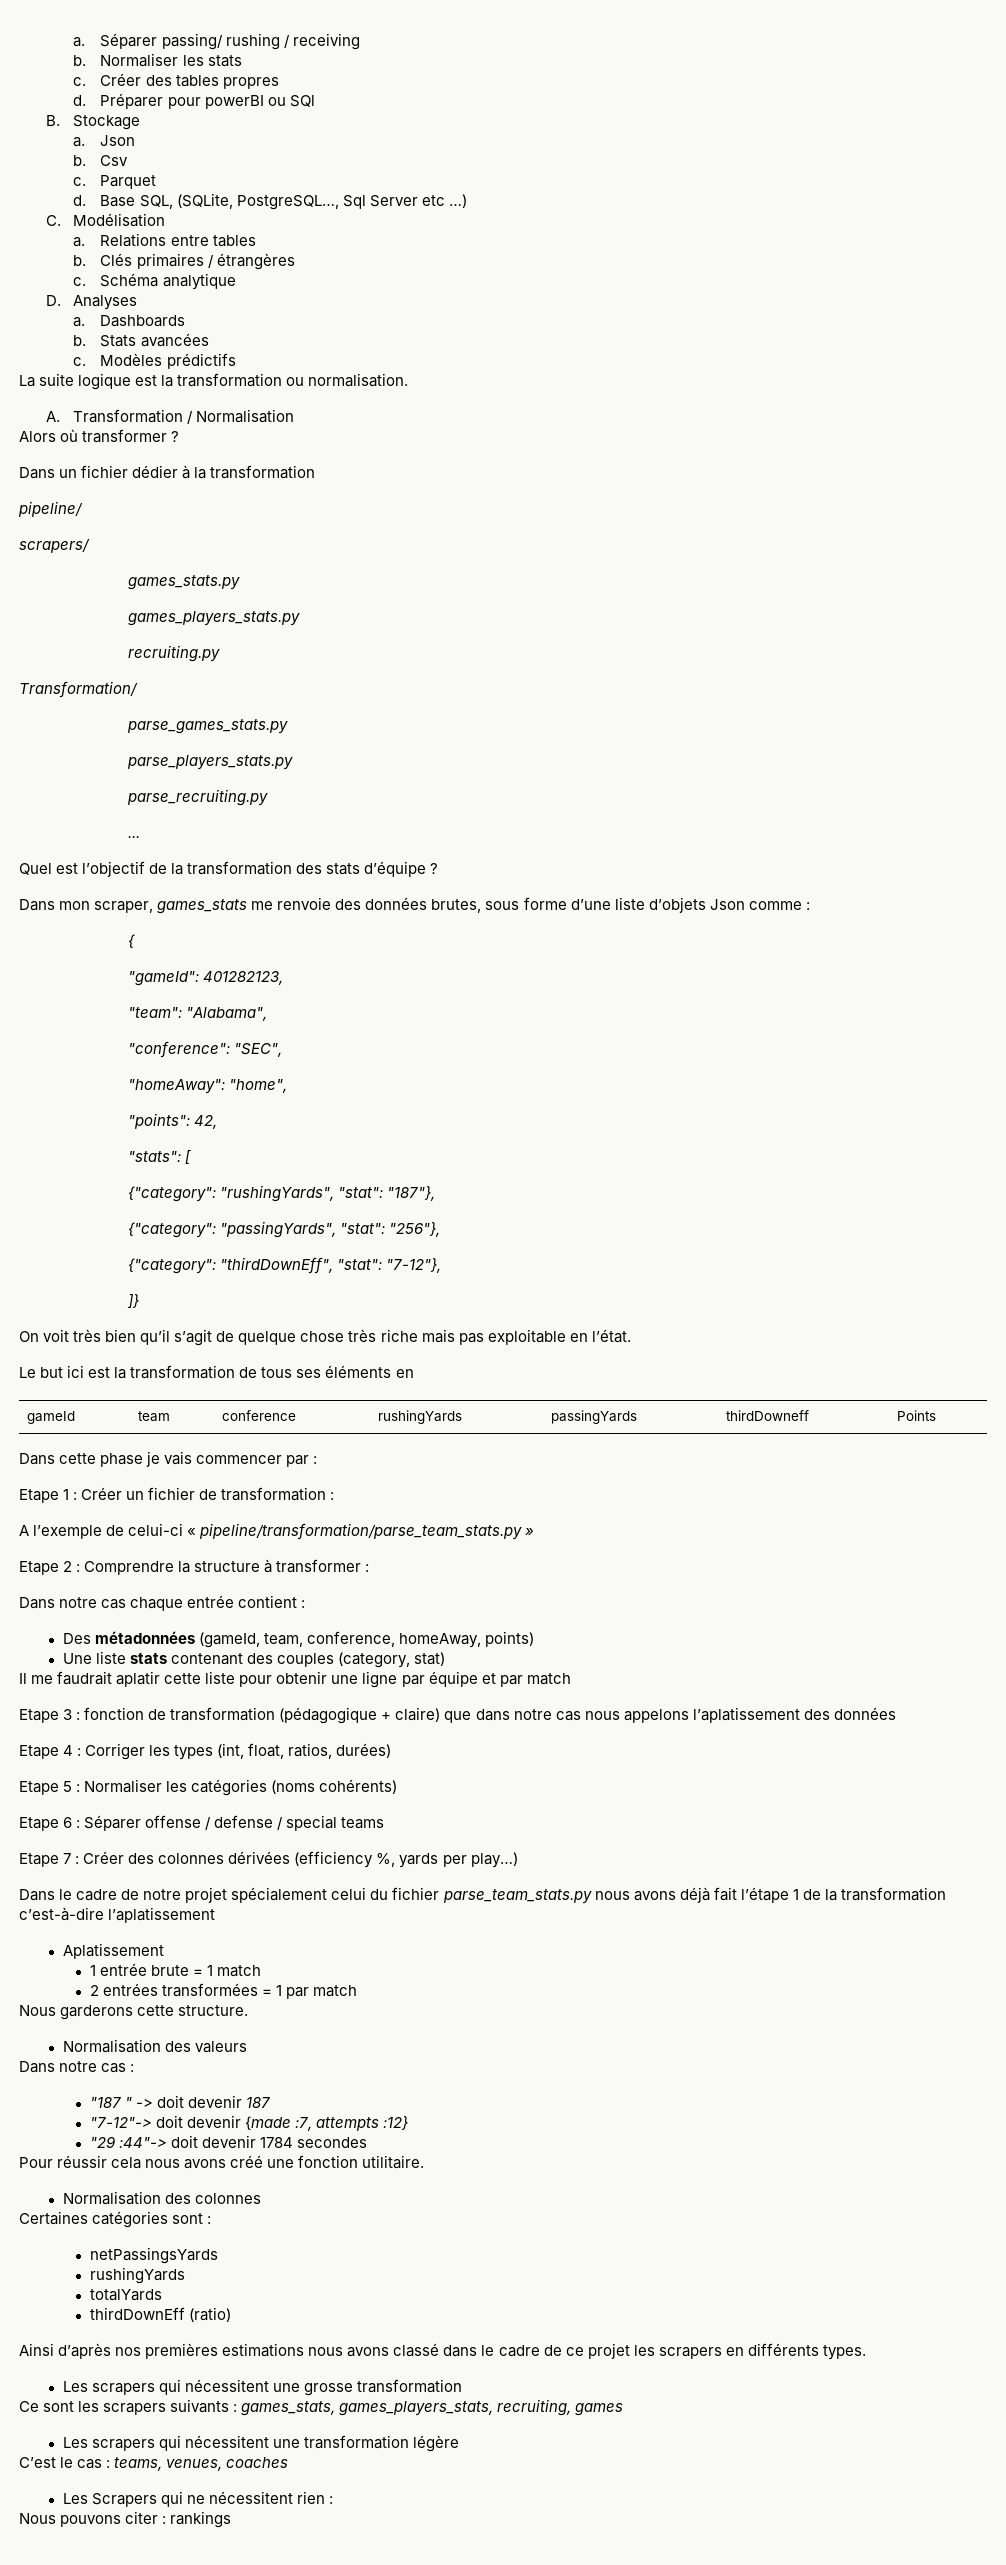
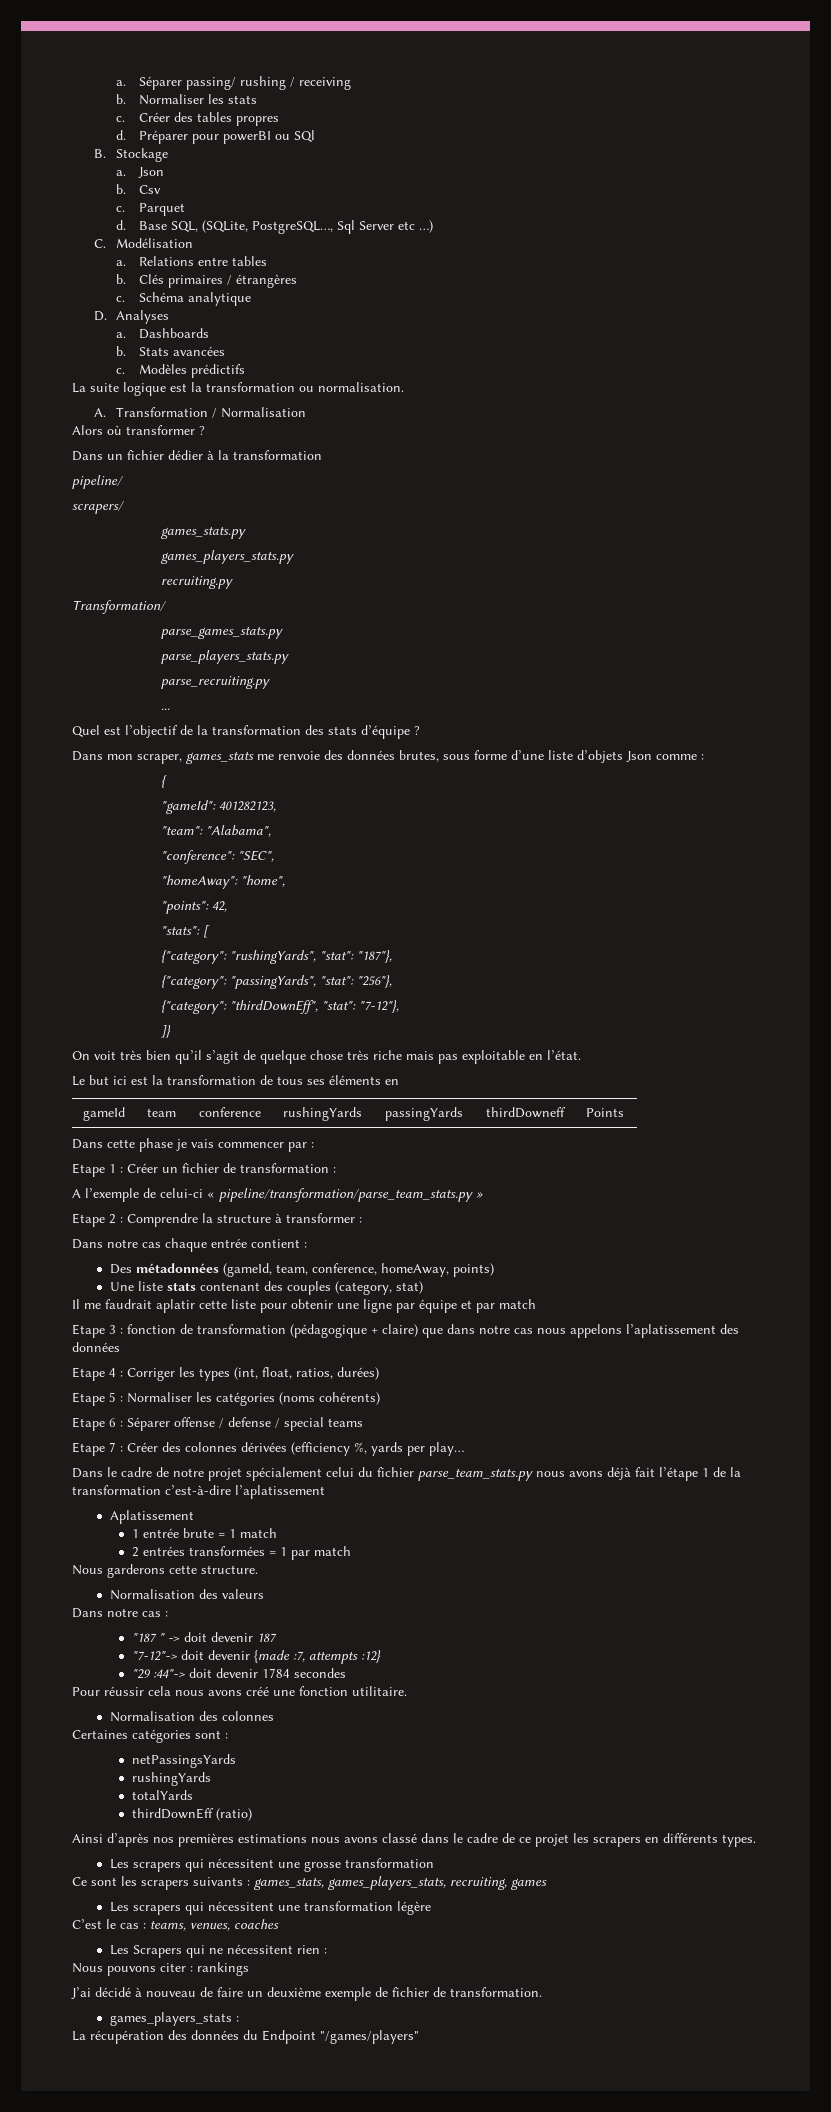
- Etape 7 : Créer des colonnes dérivées (efficiency %, yards per play…)
+ Etape 7 : Créer des colonnes dérivées (efficiency %, yards per play…
+ J’ai décidé à nouveau de faire un deuxième exemple de fichier de transformation.
+ games_players_stats :
+ La récupération des données du Endpoint "/games/players"

